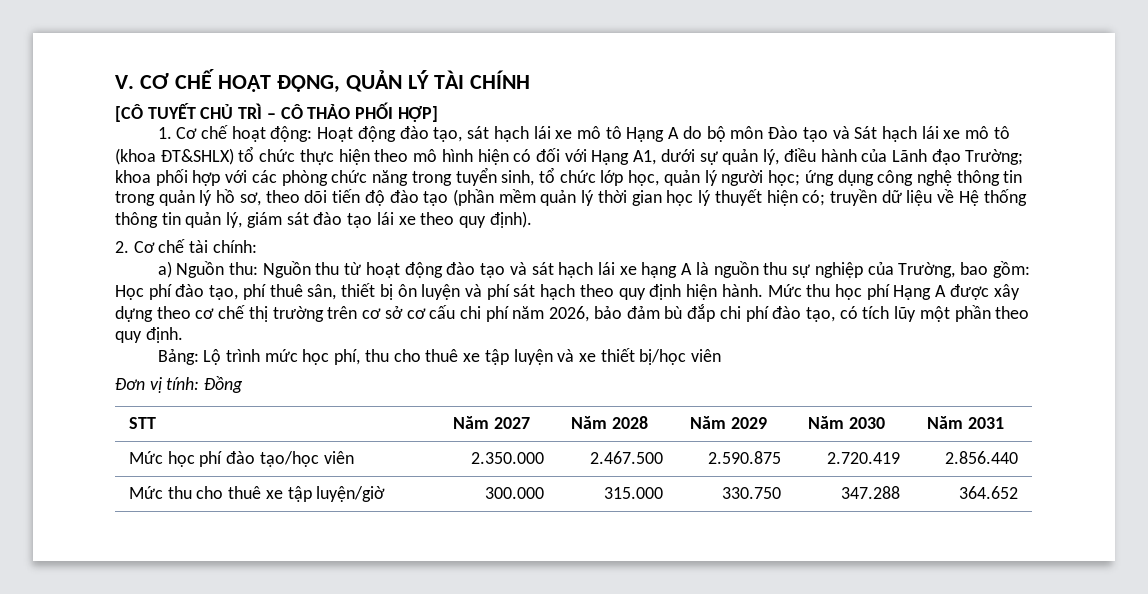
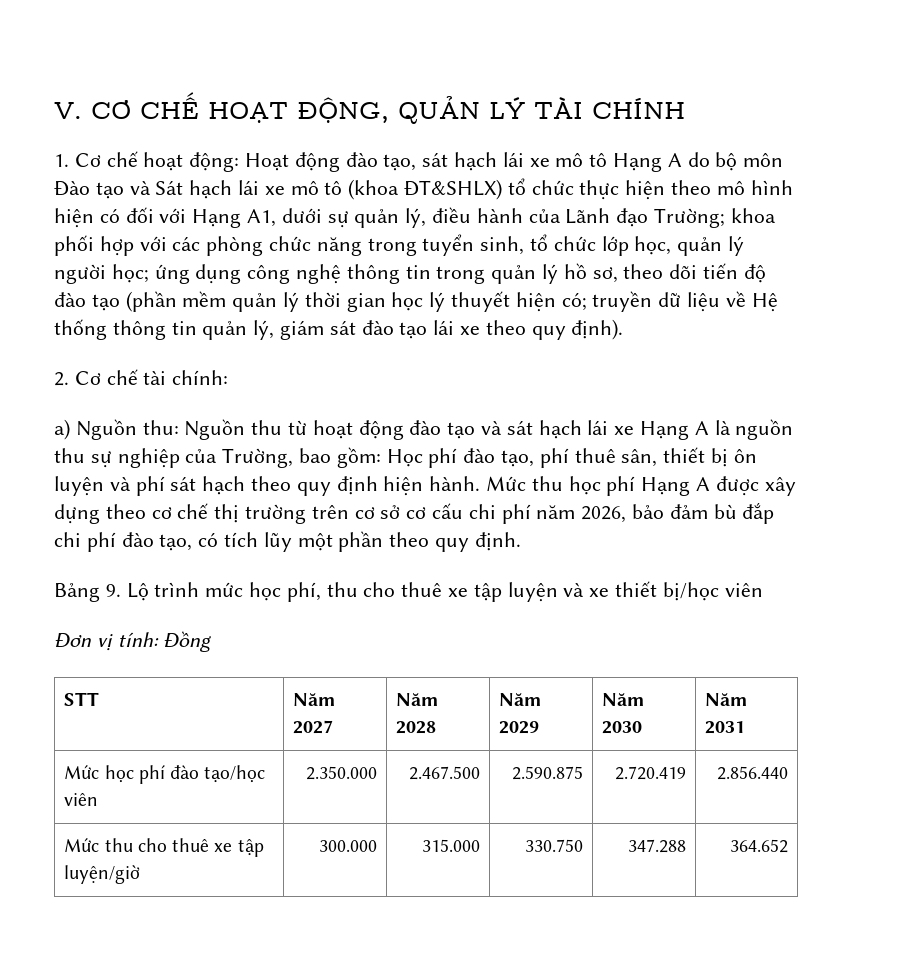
- [CÔ TUYẾT CHỦ TRÌ – CÔ THẢO PHỐI HỢP]
- a) Nguồn thu: Nguồn thu từ hoạt động đào tạo và sát hạch lái xe hạng A là nguồn thu sự nghiệp của Trường, bao gồm: Học phí đào tạo, phí thuê sân, thiết bị ôn luyện và phí sát hạch theo quy định hiện hành.
+ a) Nguồn thu: Nguồn thu từ hoạt động đào tạo và sát hạch lái xe Hạng A là nguồn thu sự nghiệp của Trường, bao gồm: Học phí đào tạo, phí thuê sân, thiết bị ôn luyện và phí sát hạch theo quy định hiện hành.
- Bảng: Lộ trình mức học phí, thu cho thuê xe tập luyện và xe thiết bị/học viên
+ Bảng 9. Lộ trình mức học phí, thu cho thuê xe tập luyện và xe thiết bị/học viên

